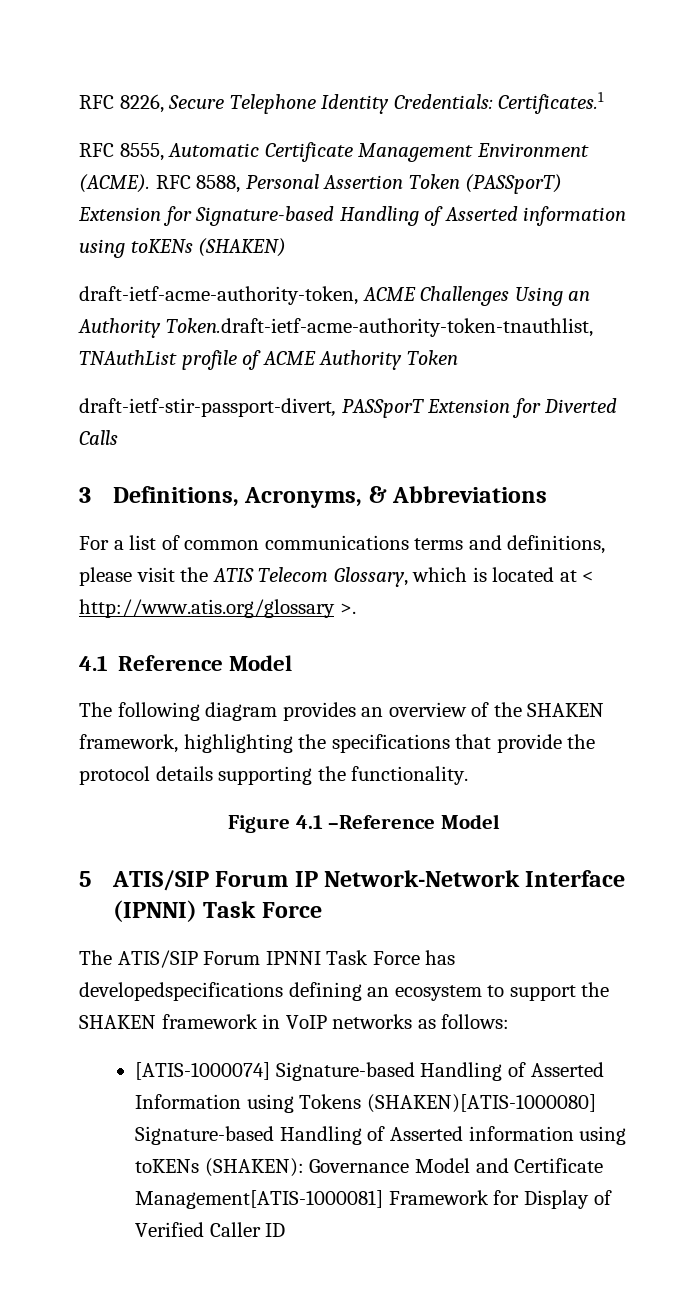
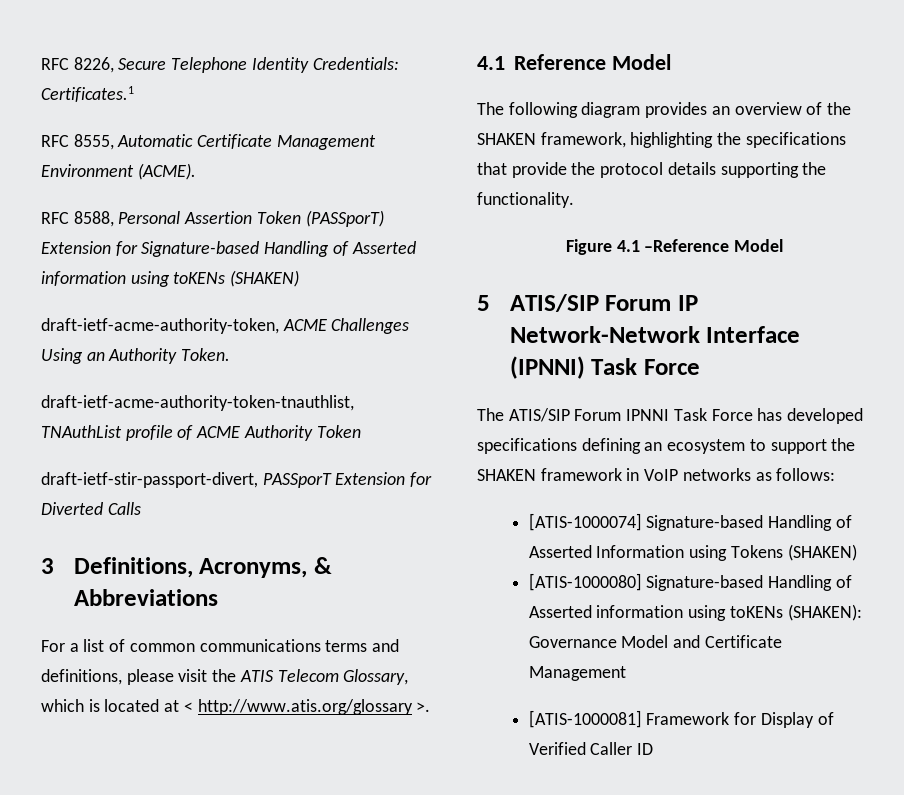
- RFC 8555, Automatic Certificate Management Environment (ACME). RFC 8588, Personal Assertion Token (PASSporT) Extension for Signature-based Handling of Asserted information using toKENs (SHAKEN)
+ RFC 8555, Automatic Certificate Management Environment (ACME).
+ RFC 8588, Personal Assertion Token (PASSporT) Extension for Signature-based Handling of Asserted information using toKENs (SHAKEN)
- draft-ietf-acme-authority-token, ACME Challenges Using an Authority Token.draft-ietf-acme-authority-token-tnauthlist, TNAuthList profile of ACME Authority Token
+ draft-ietf-acme-authority-token, ACME Challenges Using an Authority Token.
+ draft-ietf-acme-authority-token-tnauthlist, TNAuthList profile of ACME Authority Token
- The ATIS/SIP Forum IPNNI Task Force has developedspecifications defining an ecosystem to support the SHAKEN framework in VoIP networks as follows:
+ The ATIS/SIP Forum IPNNI Task Force has developed specifications defining an ecosystem to support the SHAKEN framework in VoIP networks as follows:
- [ATIS-1000074] Signature-based Handling of Asserted Information using Tokens (SHAKEN)[ATIS-1000080] Signature-based Handling of Asserted information using toKENs (SHAKEN): Governance Model and Certificate Management[ATIS-1000081] Framework for Display of Verified Caller ID
+ [ATIS-1000074] Signature-based Handling of Asserted Information using Tokens (SHAKEN)
+ [ATIS-1000080] Signature-based Handling of Asserted information using toKENs (SHAKEN): Governance Model and Certificate Management
+ [ATIS-1000081] Framework for Display of Verified Caller ID

